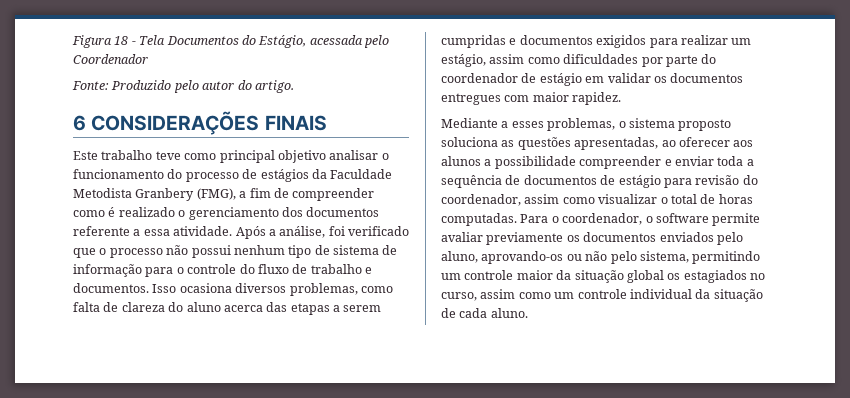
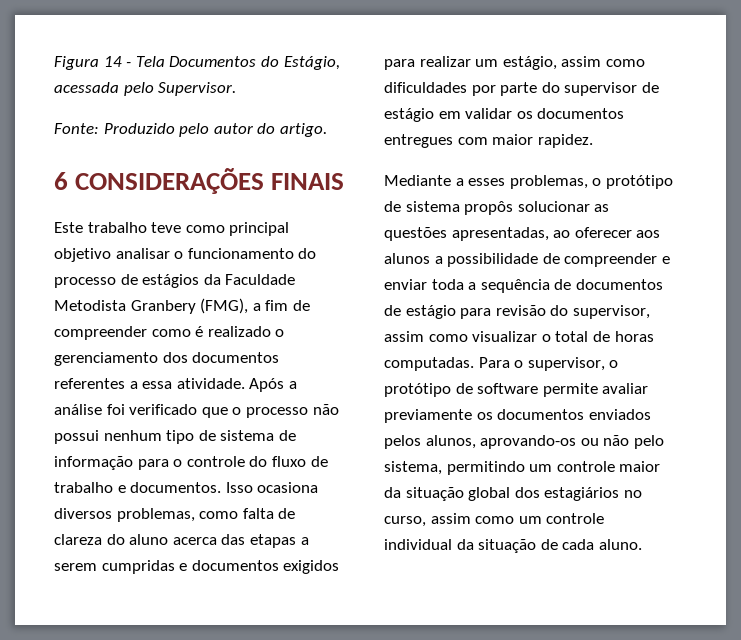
- Figura 18 - Tela Documentos do Estágio, acessada pelo Coordenador
+ Figura 14 - Tela Documentos do Estágio, acessada pelo Supervisor.
- Este trabalho teve como principal objetivo analisar o funcionamento do processo de estágios da Faculdade Metodista Granbery (FMG), a fim de compreender como é realizado o gerenciamento dos documentos referente a essa atividade.
+ Este trabalho teve como principal objetivo analisar o funcionamento do processo de estágios da Faculdade Metodista Granbery (FMG), a fim de compreender como é realizado o gerenciamento dos documentos referentes a essa atividade.
- Após a análise, foi verificado que o processo não possui nenhum tipo de sistema de informação para o controle do fluxo de trabalho e documentos.
+ Após a análise foi verificado que o processo não possui nenhum tipo de sistema de informação para o controle do fluxo de trabalho e documentos.
- Isso ocasiona diversos problemas, como falta de clareza do aluno acerca das etapas a serem cumpridas e documentos exigidos para realizar um estágio, assim como dificuldades por parte do coordenador de estágio em validar os documentos entregues com maior rapidez.
+ Isso ocasiona diversos problemas, como falta de clareza do aluno acerca das etapas a serem cumpridas e documentos exigidos para realizar um estágio, assim como dificuldades por parte do supervisor de estágio em validar os documentos entregues com maior rapidez.
- Mediante a esses problemas, o sistema proposto soluciona as questões apresentadas, ao oferecer aos alunos a possibilidade compreender e enviar toda a sequência de documentos de estágio para revisão do coordenador, assim como visualizar o total de horas computadas.
+ Mediante a esses problemas, o protótipo de sistema propôs solucionar as questões apresentadas, ao oferecer aos alunos a possibilidade de compreender e enviar toda a sequência de documentos de estágio para revisão do supervisor, assim como visualizar o total de horas computadas.
- Para o coordenador, o software permite avaliar previamente os documentos enviados pelo aluno, aprovando-os ou não pelo sistema, permitindo um controle maior da situação global os estagiados no curso, assim como um controle individual da situação de cada aluno.
+ Para o supervisor, o protótipo de software permite avaliar previamente os documentos enviados pelos alunos, aprovando-os ou não pelo sistema, permitindo um controle maior da situação global dos estagiários no curso, assim como um controle individual da situação de cada aluno.

